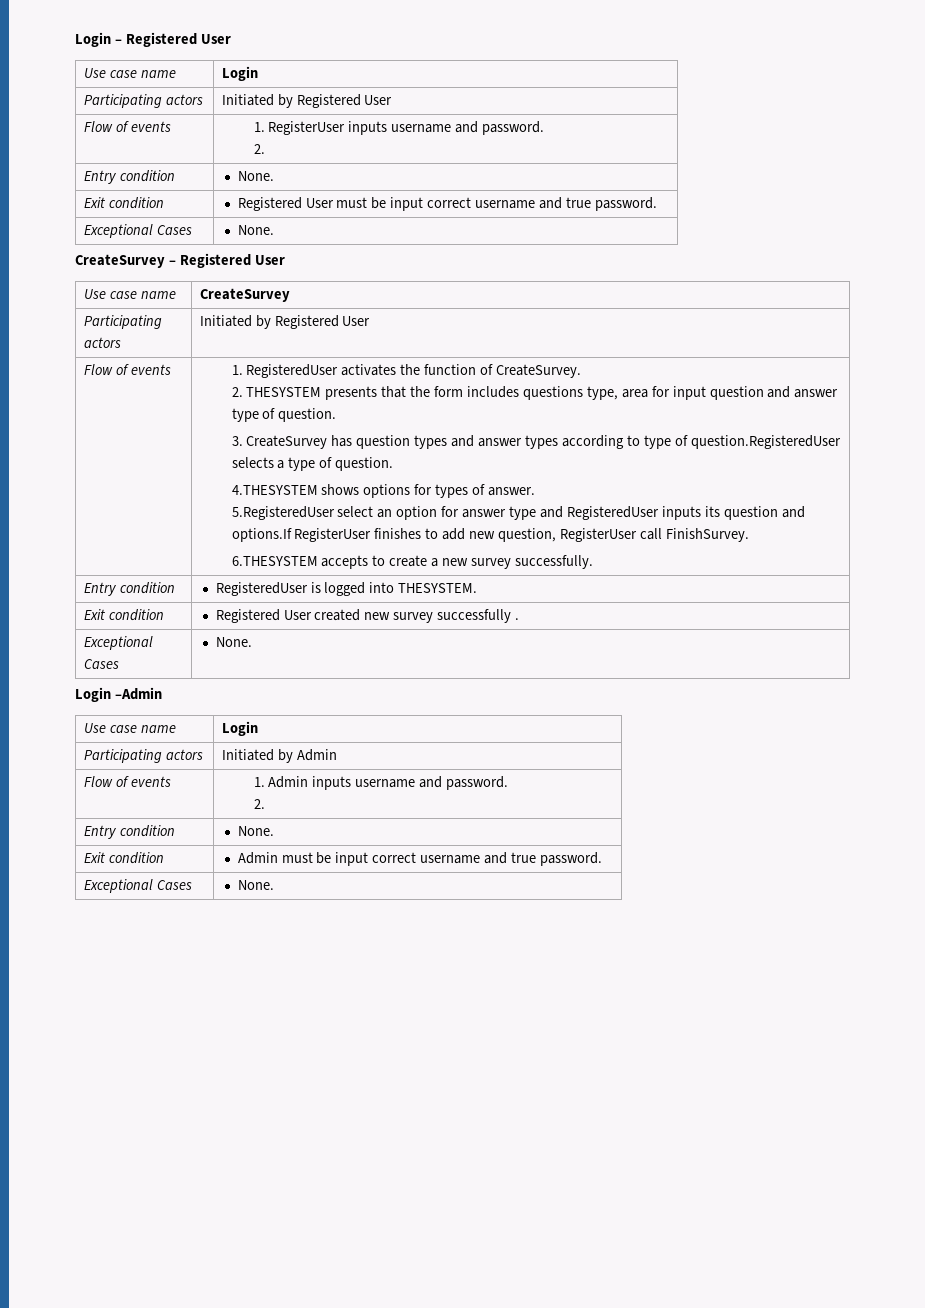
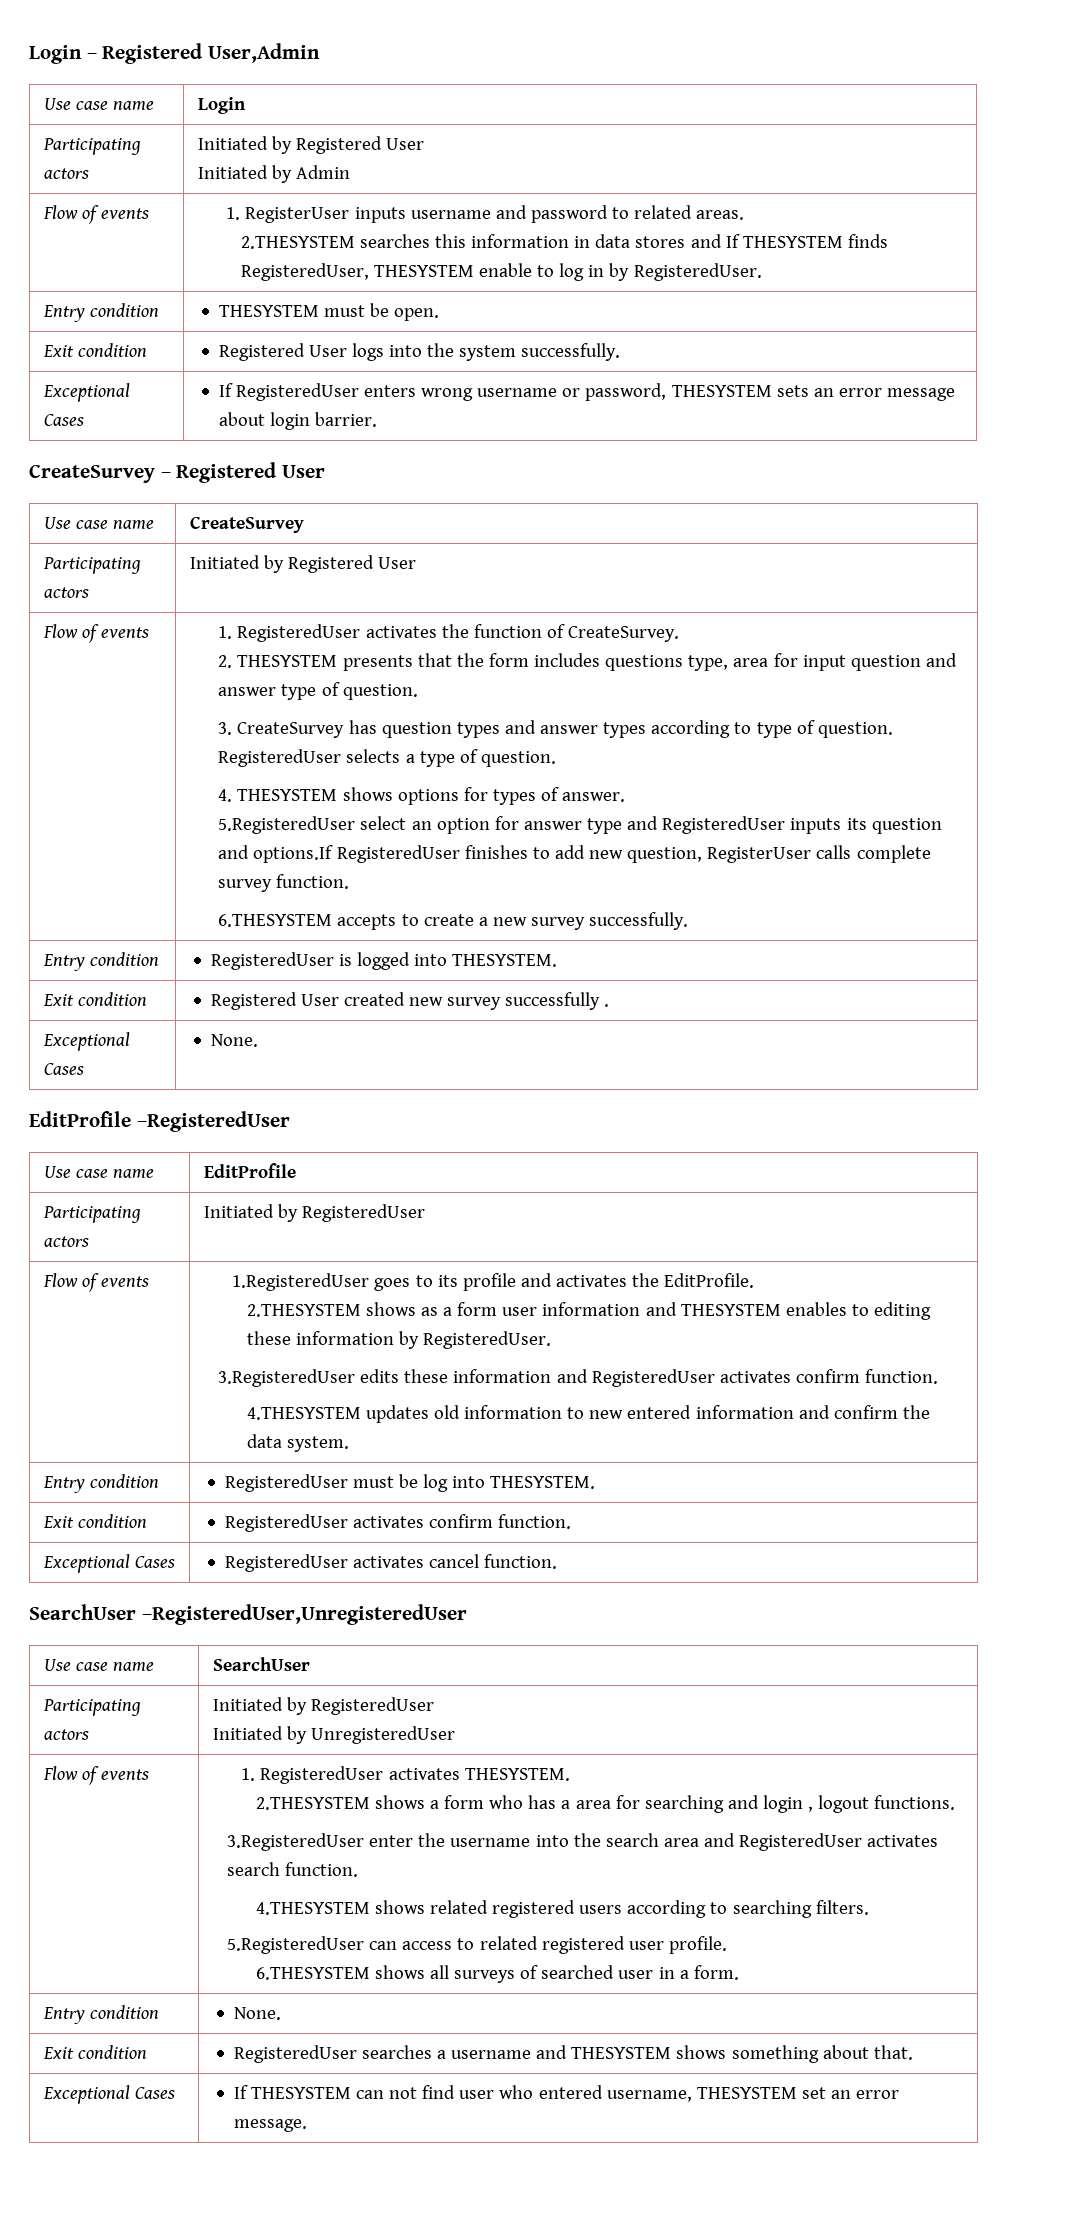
- Login – Registered User
+ Login – Registered User,Admin
  Use case name | Login
  Participating actors | Initiated by Registered User
+ Initiated by Admin
- Flow of events | 1. RegisterUser inputs username and password.
- 2.
- Entry condition | None.
- Exit condition | Registered User must be input correct username and true password.
- Exceptional Cases | None.
+ Flow of events | 1. RegisterUser inputs username and password to related areas.
+ 2.THESYSTEM searches this information in data stores and If THESYSTEM finds RegisteredUser, THESYSTEM enable to log in by RegisteredUser.
+ Entry condition | THESYSTEM must be open.
+ Exit condition | Registered User logs into the system successfully.
+ Exceptional Cases | If RegisteredUser enters wrong username or password, THESYSTEM sets an error message about login barrier.
- 3. CreateSurvey has question types and answer types according to type of question.RegisteredUser selects a type of question.
+ 3. CreateSurvey has question types and answer types according to type of question. RegisteredUser selects a type of question.
- 4.THESYSTEM shows options for types of answer.
+ 4. THESYSTEM shows options for types of answer.
- 5.RegisteredUser select an option for answer type and RegisteredUser inputs its question and options.If RegisterUser finishes to add new question, RegisterUser call FinishSurvey.
+ 5.RegisteredUser select an option for answer type and RegisteredUser inputs its question and options.If RegisteredUser finishes to add new question, RegisterUser calls complete survey function.
- Login –Admin
- Use case name | Login
- Participating actors | Initiated by Admin
- Flow of events | 1. Admin inputs username and password.
- 2.
+ EditProfile –RegisteredUser
+ Use case name | EditProfile
+ Participating actors | Initiated by RegisteredUser
+ Flow of events | 1.RegisteredUser goes to its profile and activates the EditProfile.
+ 2.THESYSTEM shows as a form user information and THESYSTEM enables to editing these information by RegisteredUser.
+ 3.RegisteredUser edits these information and RegisteredUser activates confirm function.
+ 4.THESYSTEM updates old information to new entered information and confirm the data system.
+ Entry condition | RegisteredUser must be log into THESYSTEM.
+ Exit condition | RegisteredUser activates confirm function.
+ Exceptional Cases | RegisteredUser activates cancel function.
+ SearchUser –RegisteredUser,UnregisteredUser
+ Use case name | SearchUser
+ Participating actors | Initiated by RegisteredUser
+ Initiated by UnregisteredUser
+ Flow of events | 1. RegisteredUser activates THESYSTEM.
+ 2.THESYSTEM shows a form who has a area for searching and login , logout functions.
+ 3.RegisteredUser enter the username into the search area and RegisteredUser activates search function.
+ 4.THESYSTEM shows related registered users according to searching filters.
+ 5.RegisteredUser can access to related registered user profile.
+ 6.THESYSTEM shows all surveys of searched user in a form.
  Entry condition | None.
- Exit condition | Admin must be input correct username and true password.
- Exceptional Cases | None.
+ Exit condition | RegisteredUser searches a username and THESYSTEM shows something about that.
+ Exceptional Cases | If THESYSTEM can not find user who entered username, THESYSTEM set an error message.

